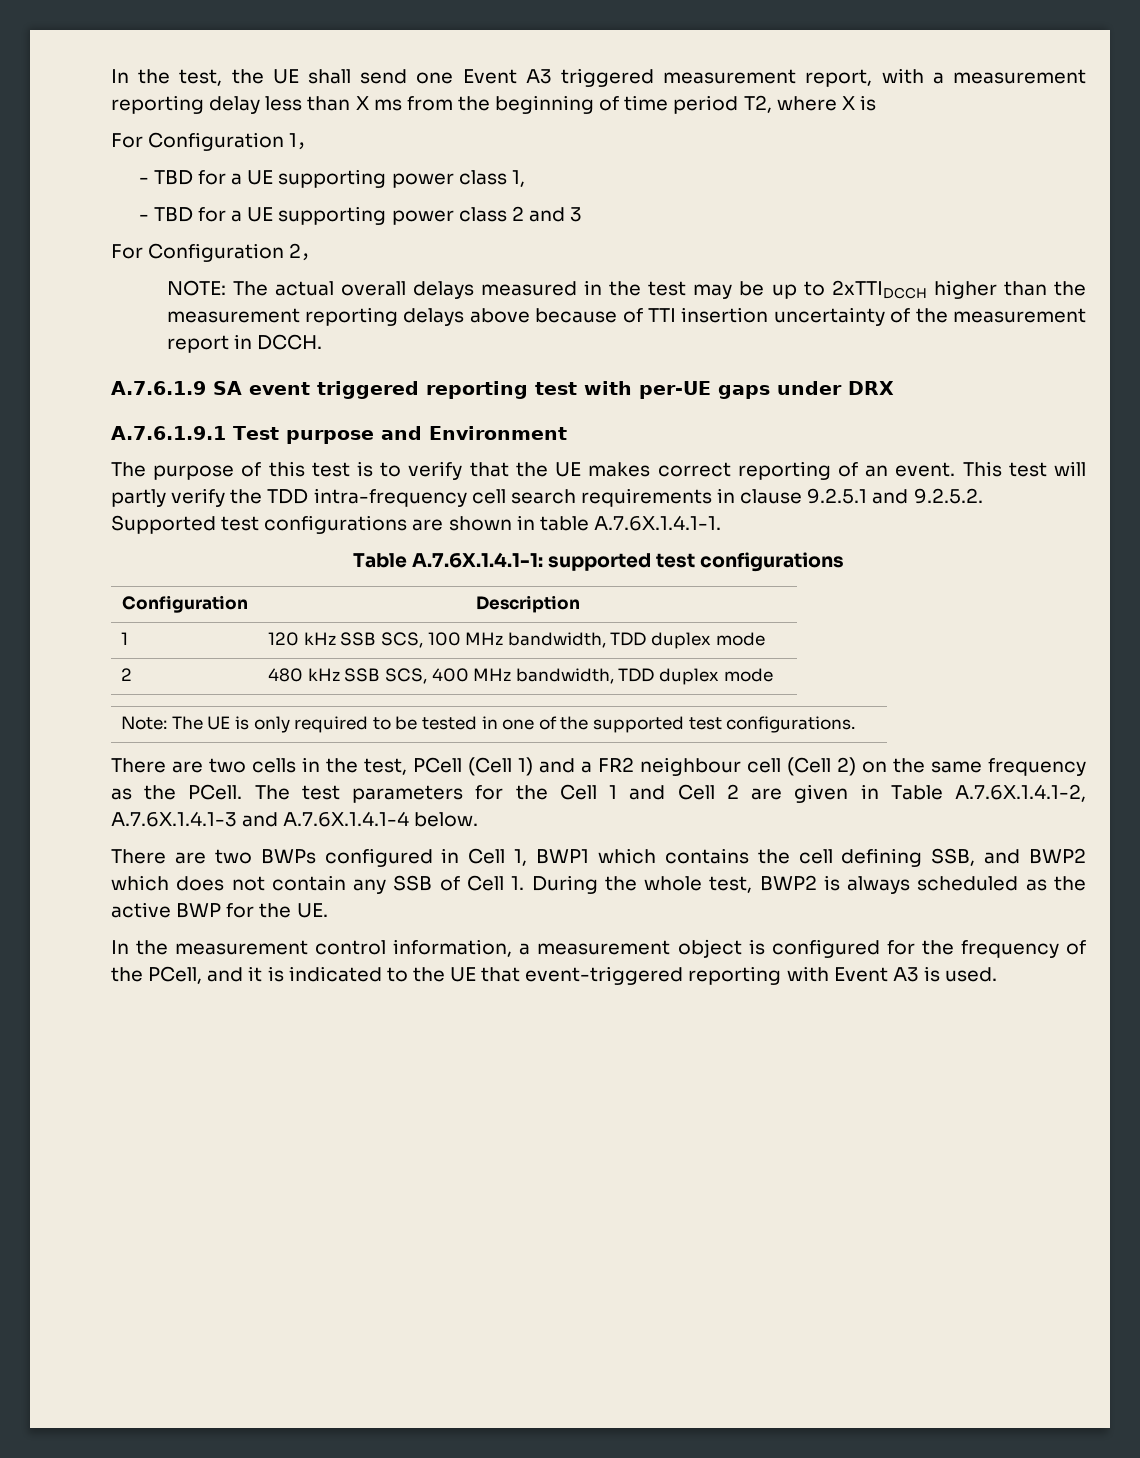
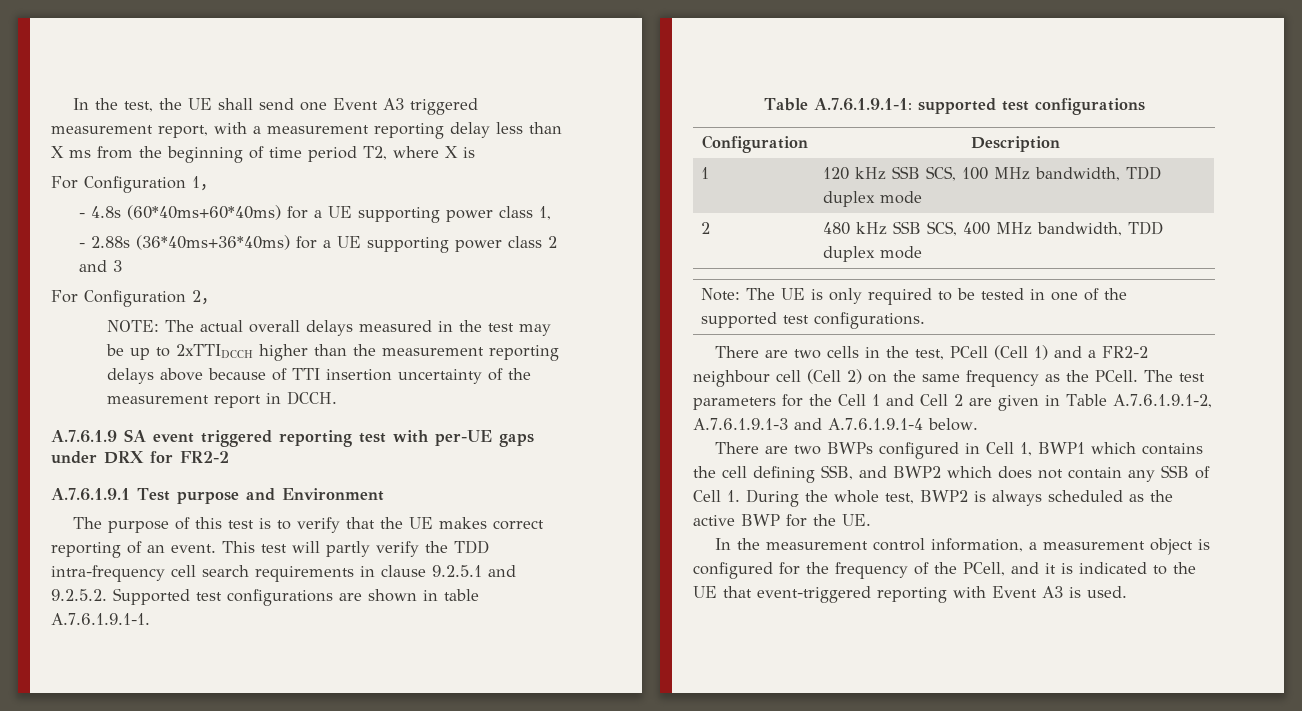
- - TBD for a UE supporting power class 1,
+ - 4.8s (60*40ms+60*40ms) for a UE supporting power class 1,
- - TBD for a UE supporting power class 2 and 3
+ - 2.88s (36*40ms+36*40ms) for a UE supporting power class 2 and 3
- A.7.6.1.9 SA event triggered reporting test with per-UE gaps under DRX
+ A.7.6.1.9 SA event triggered reporting test with per-UE gaps under DRX for FR2-2
- This test will partly verify the TDD intra-frequency cell search requirements in clause 9.2.5.1 and 9.2.5.2. Supported test configurations are shown in table A.7.6X.1.4.1-1.
- Table A.7.6X.1.4.1-1: supported test configurations
+ This test will partly verify the TDD intra-frequency cell search requirements in clause 9.2.5.1 and 9.2.5.2. Supported test configurations are shown in table A.7.6.1.9.1-1.
+ Table A.7.6.1.9.1-1: supported test configurations
- There are two cells in the test, PCell (Cell 1) and a FR2 neighbour cell (Cell 2) on the same frequency as the PCell.
+ There are two cells in the test, PCell (Cell 1) and a FR2-2 neighbour cell (Cell 2) on the same frequency as the PCell.
- The test parameters for the Cell 1 and Cell 2 are given in Table A.7.6X.1.4.1-2, A.7.6X.1.4.1-3 and A.7.6X.1.4.1-4 below.
+ The test parameters for the Cell 1 and Cell 2 are given in Table A.7.6.1.9.1-2, A.7.6.1.9.1-3 and A.7.6.1.9.1-4 below.

